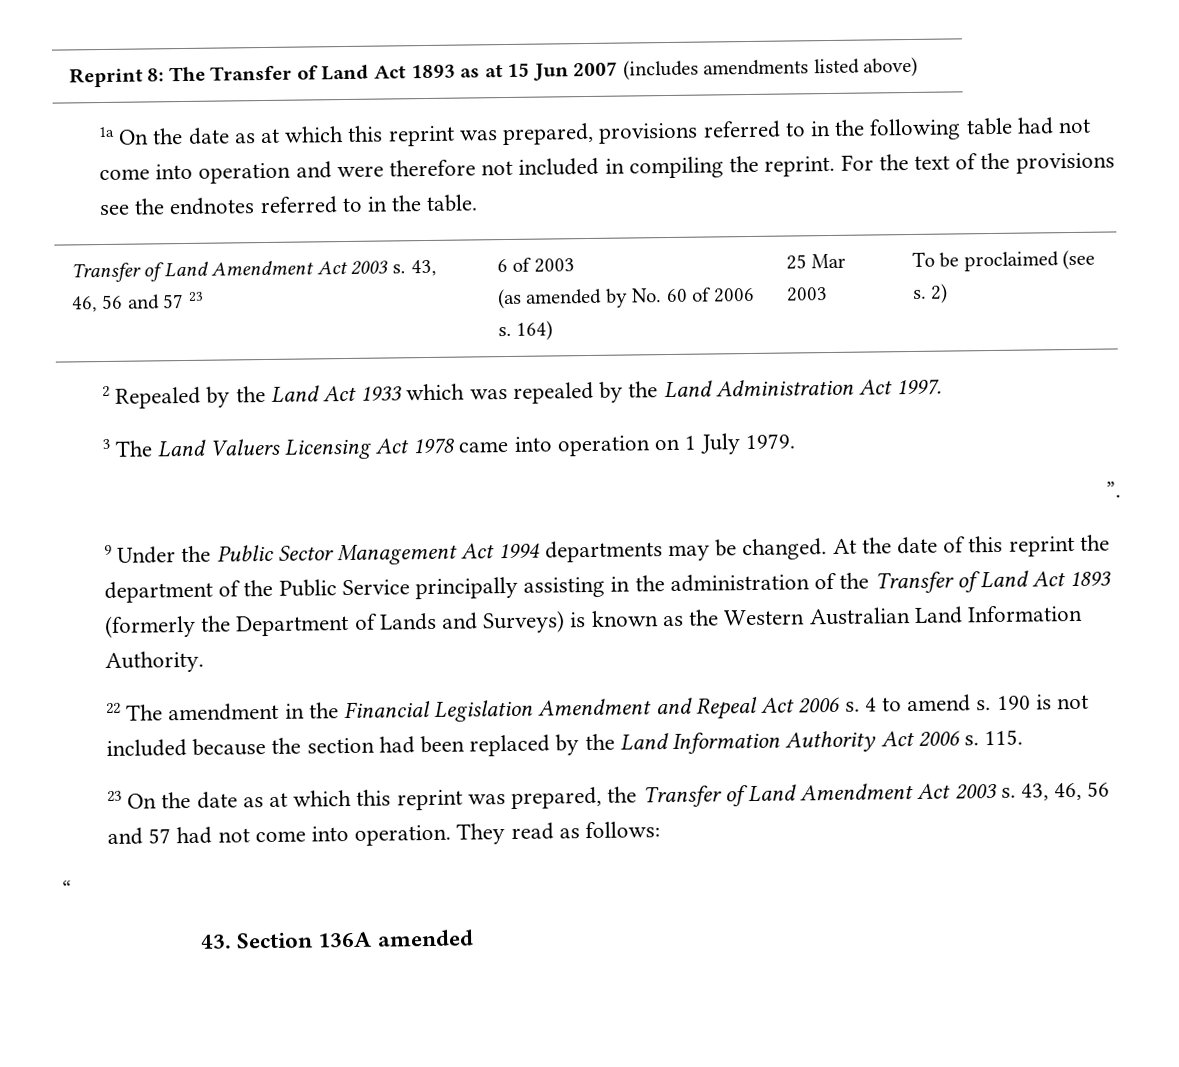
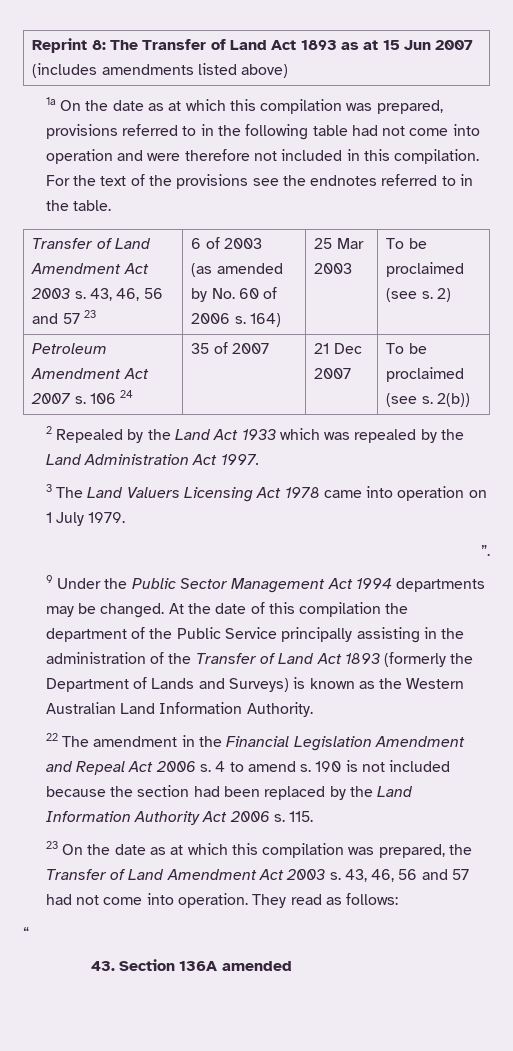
- 1a On the date as at which this reprint was prepared, provisions referred to in the following table had not come into operation and were therefore not included in compiling the reprint.
+ 1a On the date as at which this compilation was prepared, provisions referred to in the following table had not come into operation and were therefore not included in this compilation.
+ Petroleum Amendment Act 2007 s. 106 24 | 35 of 2007 | 21 Dec 2007 | To be proclaimed (see s. 2(b))
- At the date of this reprint the department of the Public Service principally assisting in the administration of the Transfer of Land Act 1893 (formerly the Department of Lands and Surveys) is known as the Western Australian Land Information Authority.
+ At the date of this compilation the department of the Public Service principally assisting in the administration of the Transfer of Land Act 1893 (formerly the Department of Lands and Surveys) is known as the Western Australian Land Information Authority.
- 23 On the date as at which this reprint was prepared, the Transfer of Land Amendment Act 2003 s.
+ 23 On the date as at which this compilation was prepared, the Transfer of Land Amendment Act 2003 s.

